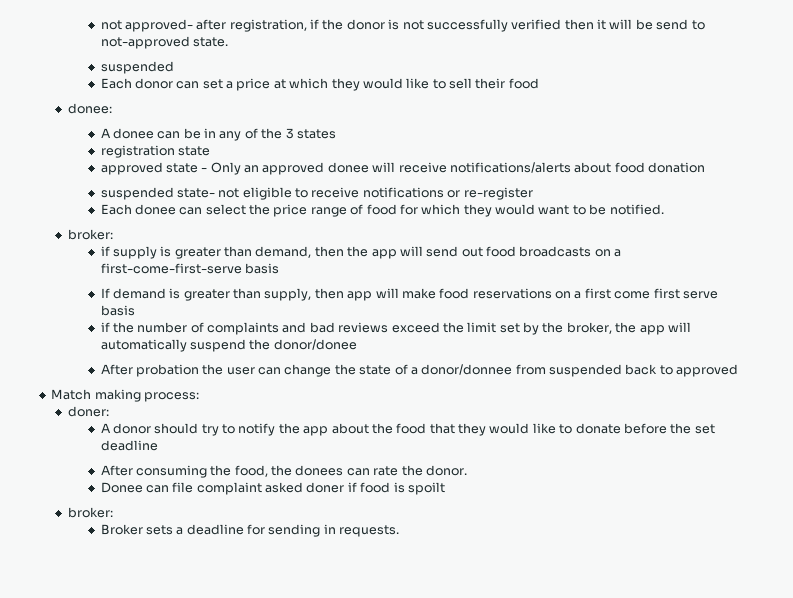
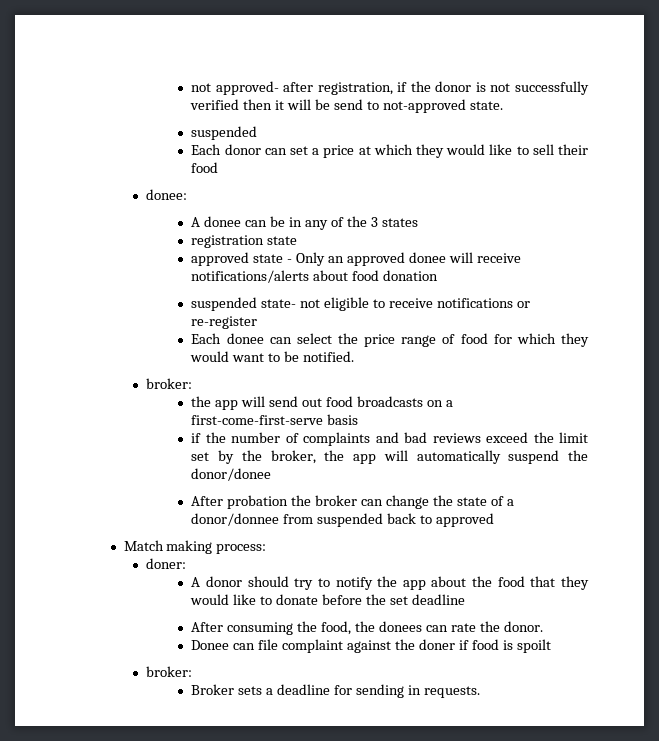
- if supply is greater than demand, then the app will send out food broadcasts on a first-come-first-serve basis
+ the app will send out food broadcasts on a first-come-first-serve basis
- If demand is greater than supply, then app will make food reservations on a first come first serve basis
- After probation the user can change the state of a donor/donnee from suspended back to approved
+ After probation the broker can change the state of a donor/donnee from suspended back to approved
- Donee can file complaint asked doner if food is spoilt
+ Donee can file complaint against the doner if food is spoilt

